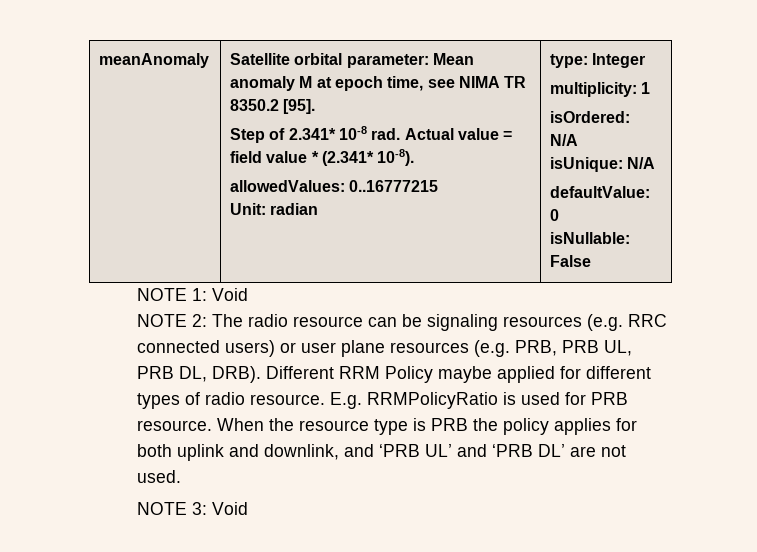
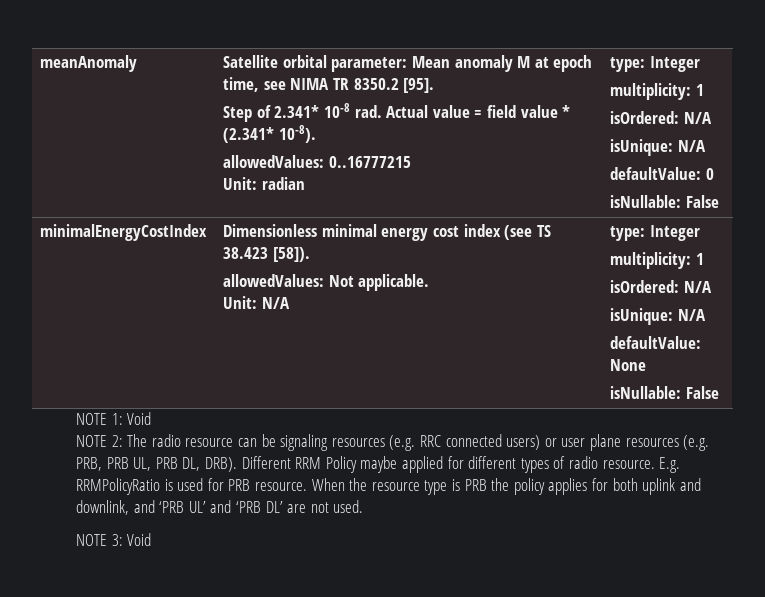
+ minimalEnergyCostIndex | Dimensionless minimal energy cost index (see TS 38.423 [58]).
+ allowedValues: Not applicable.
+ Unit: N/A | type: Integer
+ multiplicity: 1
+ isOrdered: N/A
+ isUnique: N/A
+ defaultValue: None
+ isNullable: False

